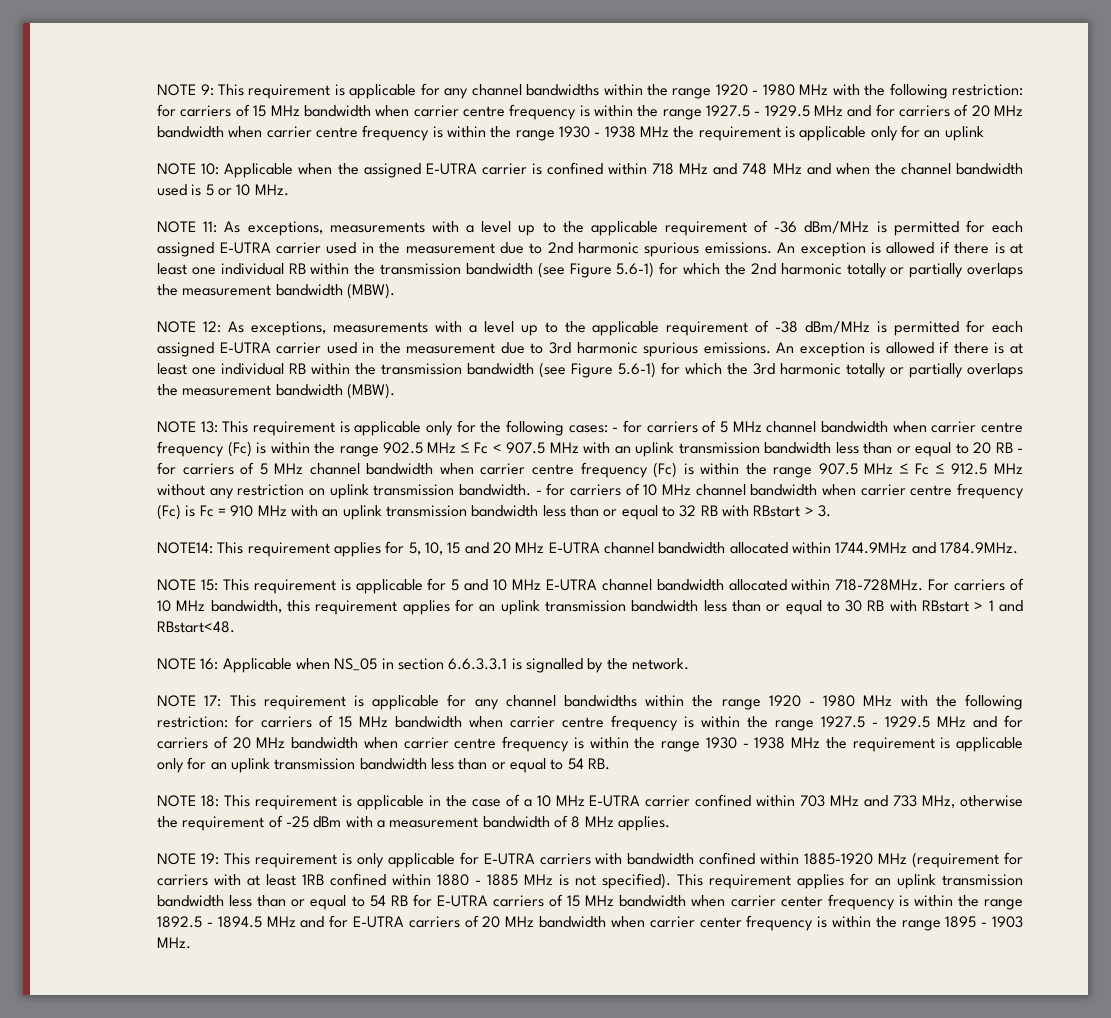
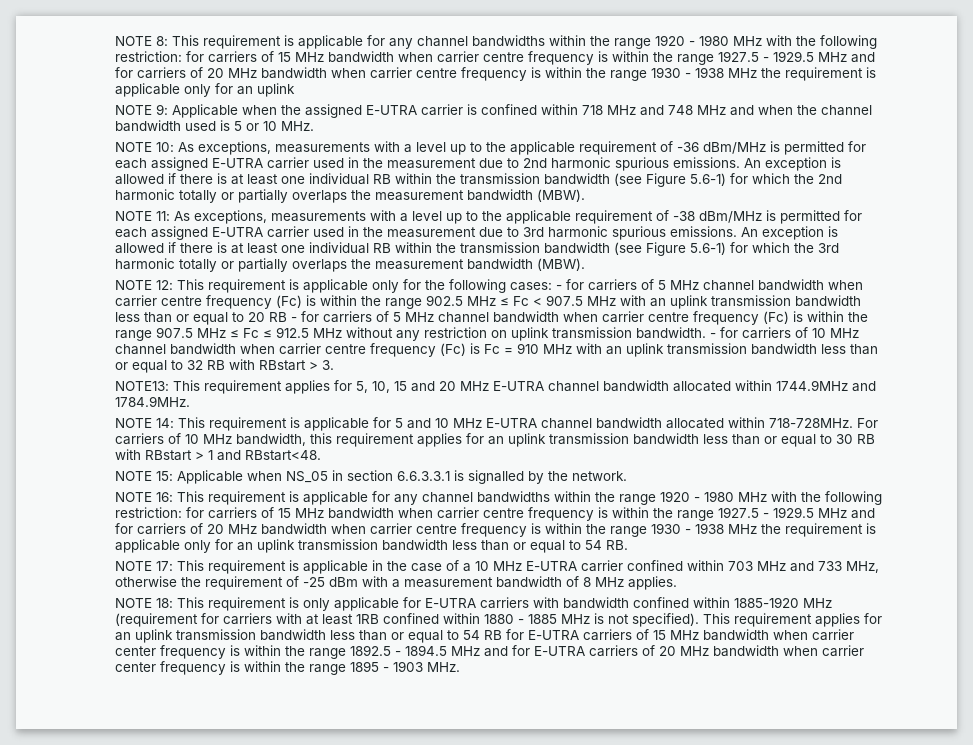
- NOTE 9:
+ NOTE 8:
- NOTE 10: Applicable when the assigned E-UTRA carrier is confined within 718 MHz and 748 MHz and when the channel bandwidth used is 5 or 10 MHz.
+ NOTE 9: Applicable when the assigned E-UTRA carrier is confined within 718 MHz and 748 MHz and when the channel bandwidth used is 5 or 10 MHz.
- NOTE 11: As exceptions, measurements with a level up to the applicable requirement of -36 dBm/MHz is permitted for each assigned E-UTRA carrier used in the measurement due to 2nd harmonic spurious emissions.
+ NOTE 10: As exceptions, measurements with a level up to the applicable requirement of -36 dBm/MHz is permitted for each assigned E-UTRA carrier used in the measurement due to 2nd harmonic spurious emissions.
- NOTE 12: As exceptions, measurements with a level up to the applicable requirement of -38 dBm/MHz is permitted for each assigned E-UTRA carrier used in the measurement due to 3rd harmonic spurious emissions.
+ NOTE 11: As exceptions, measurements with a level up to the applicable requirement of -38 dBm/MHz is permitted for each assigned E-UTRA carrier used in the measurement due to 3rd harmonic spurious emissions.
- NOTE 13:
+ NOTE 12:
- NOTE14: This requirement applies for 5, 10, 15 and 20 MHz E-UTRA channel bandwidth allocated within 1744.9MHz and 1784.9MHz.
+ NOTE13: This requirement applies for 5, 10, 15 and 20 MHz E-UTRA channel bandwidth allocated within 1744.9MHz and 1784.9MHz.
- NOTE 15: This requirement is applicable for 5 and 10 MHz E-UTRA channel bandwidth allocated within 718-728MHz.
+ NOTE 14: This requirement is applicable for 5 and 10 MHz E-UTRA channel bandwidth allocated within 718-728MHz.
- NOTE 16: Applicable when NS_05 in section 6.6.3.3.1 is signalled by the network.
+ NOTE 15: Applicable when NS_05 in section 6.6.3.3.1 is signalled by the network.
- NOTE 17:
+ NOTE 16:
- NOTE 18: This requirement is applicable in the case of a 10 MHz E-UTRA carrier confined within 703 MHz and 733 MHz, otherwise the requirement of -25 dBm with a measurement bandwidth of 8 MHz applies.
+ NOTE 17: This requirement is applicable in the case of a 10 MHz E-UTRA carrier confined within 703 MHz and 733 MHz, otherwise the requirement of -25 dBm with a measurement bandwidth of 8 MHz applies.
- NOTE 19: This requirement is only applicable for E-UTRA carriers with bandwidth confined within 1885-1920 MHz (requirement for carriers with at least 1RB confined within 1880 - 1885 MHz is not specified).
+ NOTE 18: This requirement is only applicable for E-UTRA carriers with bandwidth confined within 1885-1920 MHz (requirement for carriers with at least 1RB confined within 1880 - 1885 MHz is not specified).

